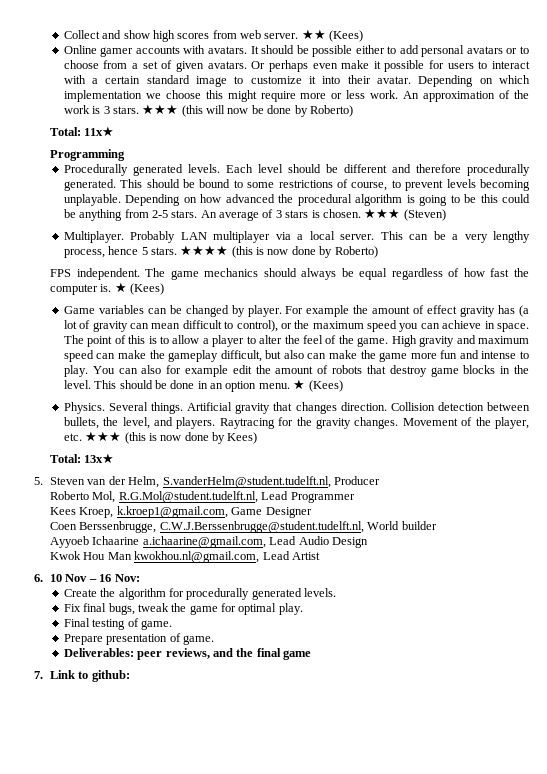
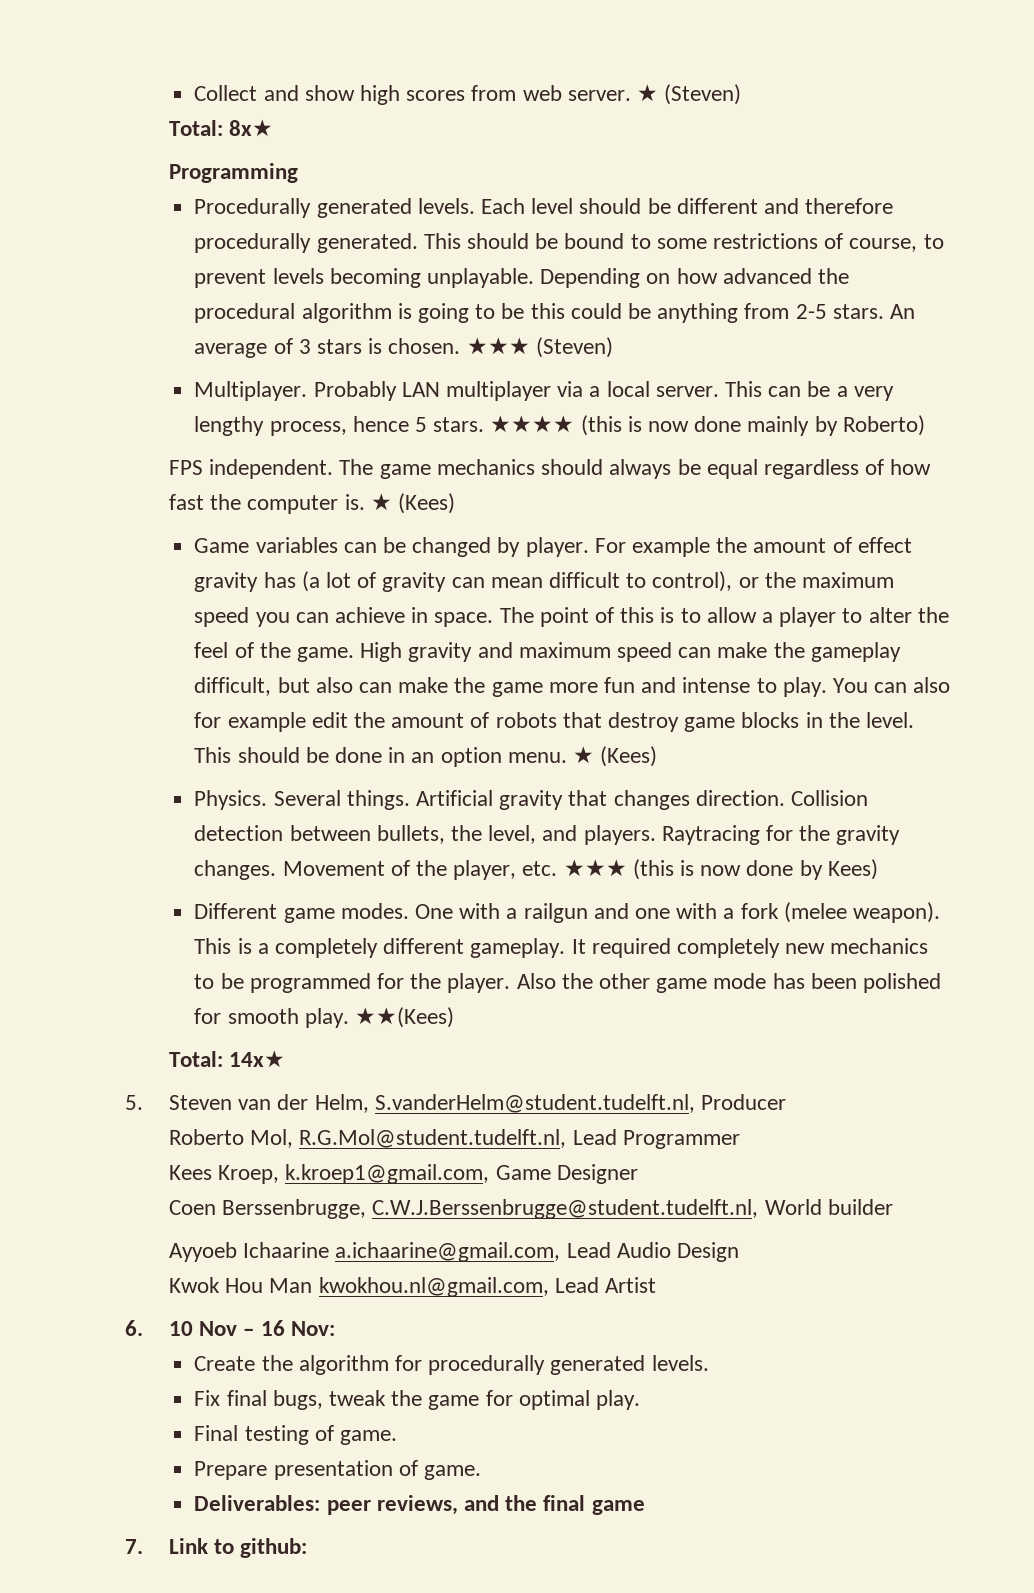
- ★★ (Kees)
- Online gamer accounts with avatars. It should be possible either to add personal avatars or to choose from a set of given avatars. Or perhaps even make it possible for users to interact with a certain standard image to customize it into their avatar. Depending on which implementation we choose this might require more or less work. An approximation of the work is 3 stars. ★★★ (this will now be done by Roberto)
- Total: 11x★
+ ★ (Steven)
+ Total: 8x★
- ★★★★ (this is now done by Roberto)
+ ★★★★ (this is now done mainly by Roberto)
- Total: 13x★
+ Different game modes. One with a railgun and one with a fork (melee weapon). This is a completely different gameplay. It required completely new mechanics to be programmed for the player. Also the other game mode has been polished for smooth play. ★★(Kees)
+ Total: 14x★

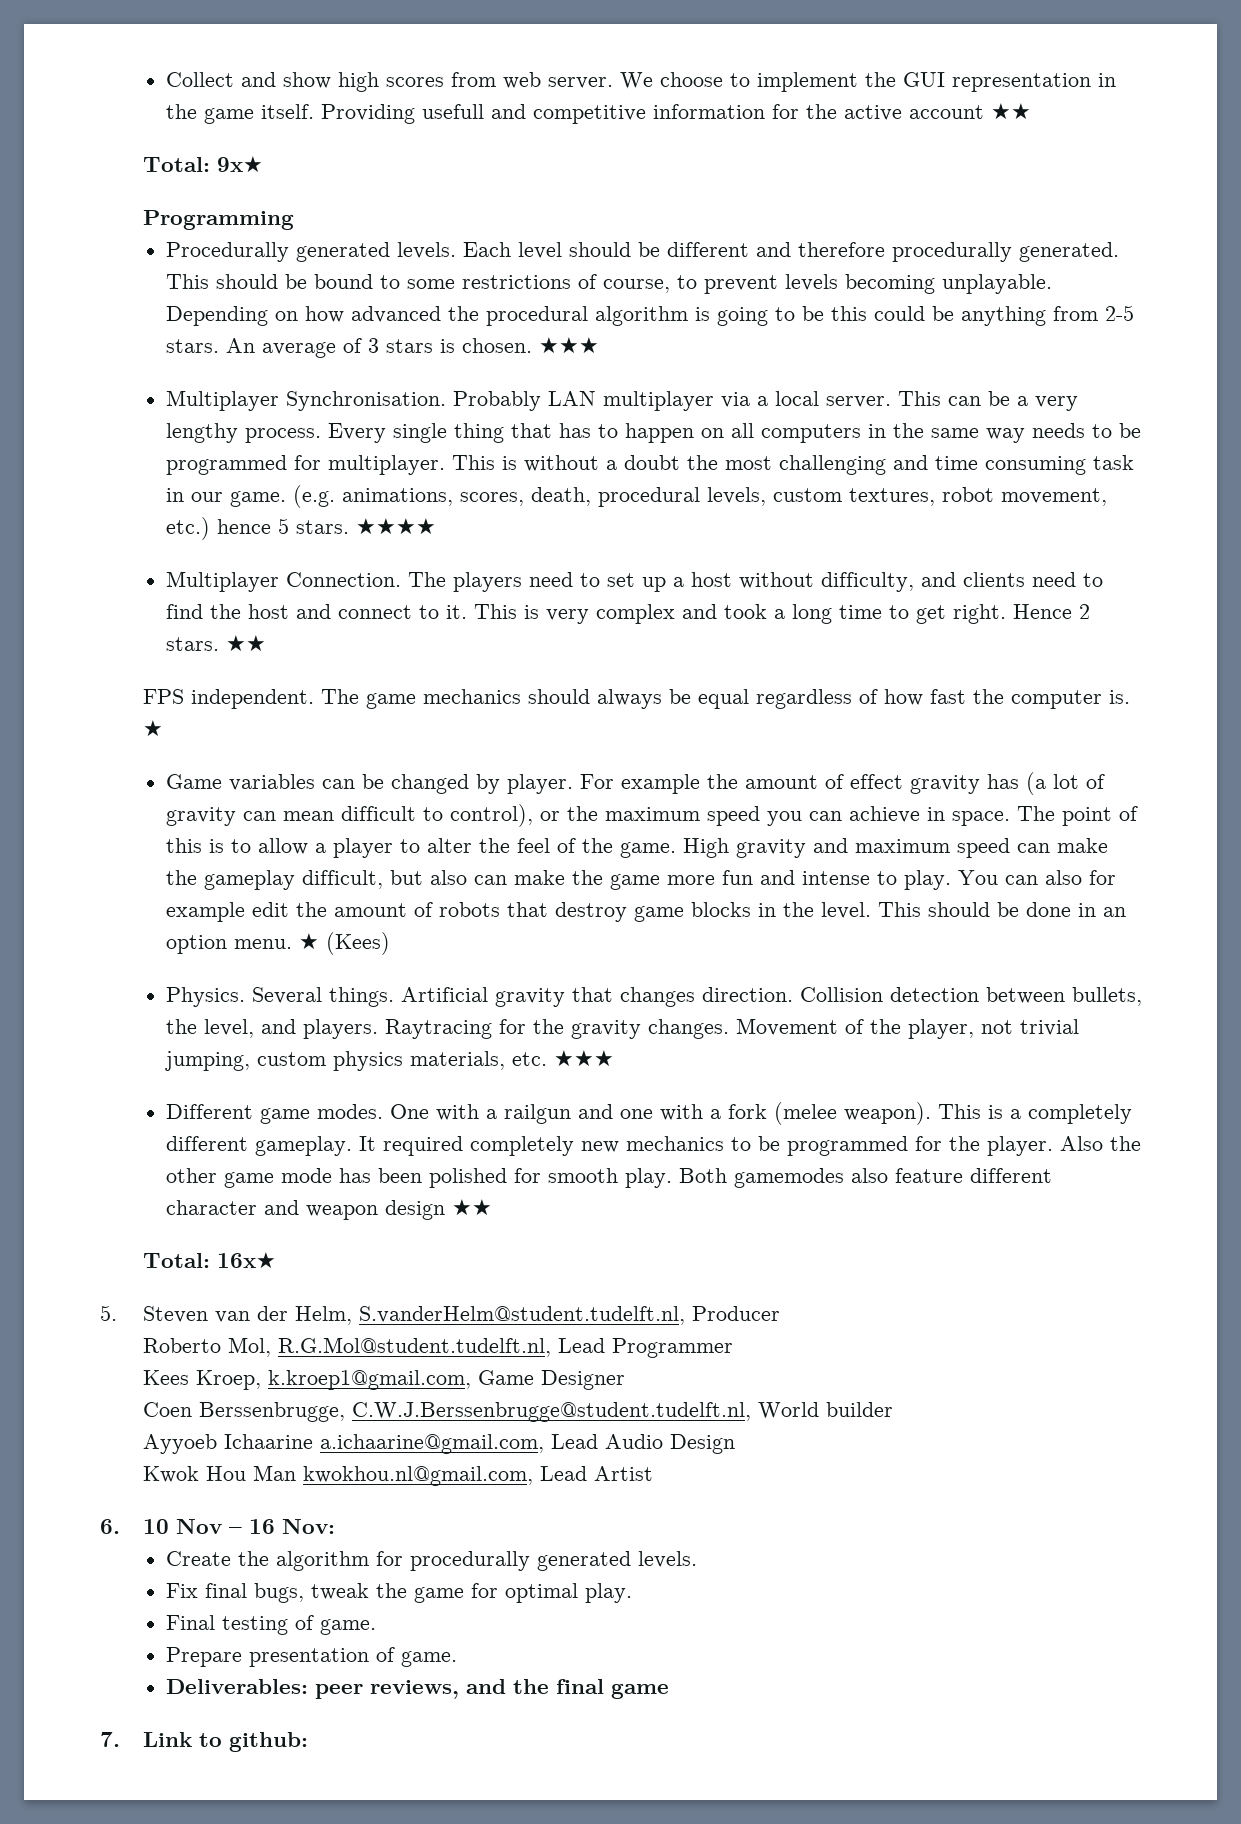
- ★ (Steven)
- Total: 8x★
+ We choose to implement the GUI representation in the game itself. Providing usefull and competitive information for the active account ★★
+ Total: 9x★
- An average of 3 stars is chosen. ★★★ (Steven)
- Multiplayer.
+ An average of 3 stars is chosen. ★★★
+ Multiplayer Synchronisation.
- This can be a very lengthy process, hence 5 stars. ★★★★ (this is now done mainly by Roberto)
+ This can be a very lengthy process. Every single thing that has to happen on all computers in the same way needs to be programmed for multiplayer. This is without a doubt the most challenging and time consuming task in our game. (e.g. animations, scores, death, procedural levels, custom textures, robot movement, etc.) hence 5 stars. ★★★★
+ Multiplayer Connection. The players need to set up a host without difficulty, and clients need to find the host and connect to it. This is very complex and took a long time to get right. Hence 2 stars. ★★
- The game mechanics should always be equal regardless of how fast the computer is. ★ (Kees)
+ The game mechanics should always be equal regardless of how fast the computer is. ★
- Movement of the player, etc. ★★★ (this is now done by Kees)
+ Movement of the player, not trivial jumping, custom physics materials, etc. ★★★
- ★★(Kees)
- Total: 14x★
+ Both gamemodes also feature different character and weapon design ★★
+ Total: 16x★

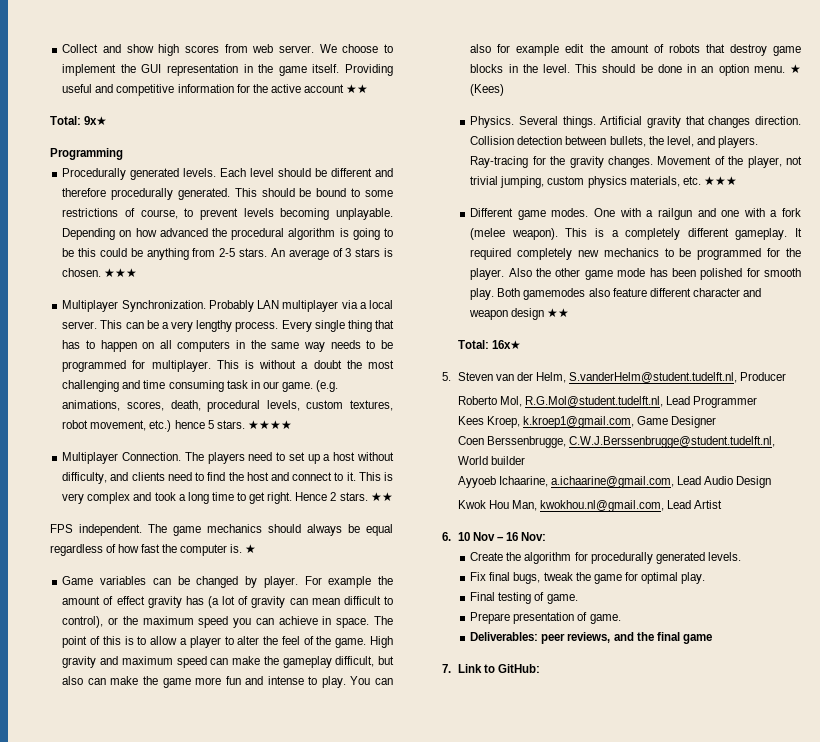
- Providing usefull and competitive information for the active account ★★
+ Providing useful and competitive information for the active account ★★
- Multiplayer Synchronisation.
+ Multiplayer Synchronization.
- Raytracing for the gravity changes.
+ Ray-tracing for the gravity changes.
- Ayyoeb Ichaarine a.ichaarine@gmail.com, Lead Audio Design
+ Ayyoeb Ichaarine, a.ichaarine@gmail.com, Lead Audio Design
- Kwok Hou Man kwokhou.nl@gmail.com, Lead Artist
+ Kwok Hou Man, kwokhou.nl@gmail.com, Lead Artist
- 7. Link to github:
+ 7. Link to GitHub:

